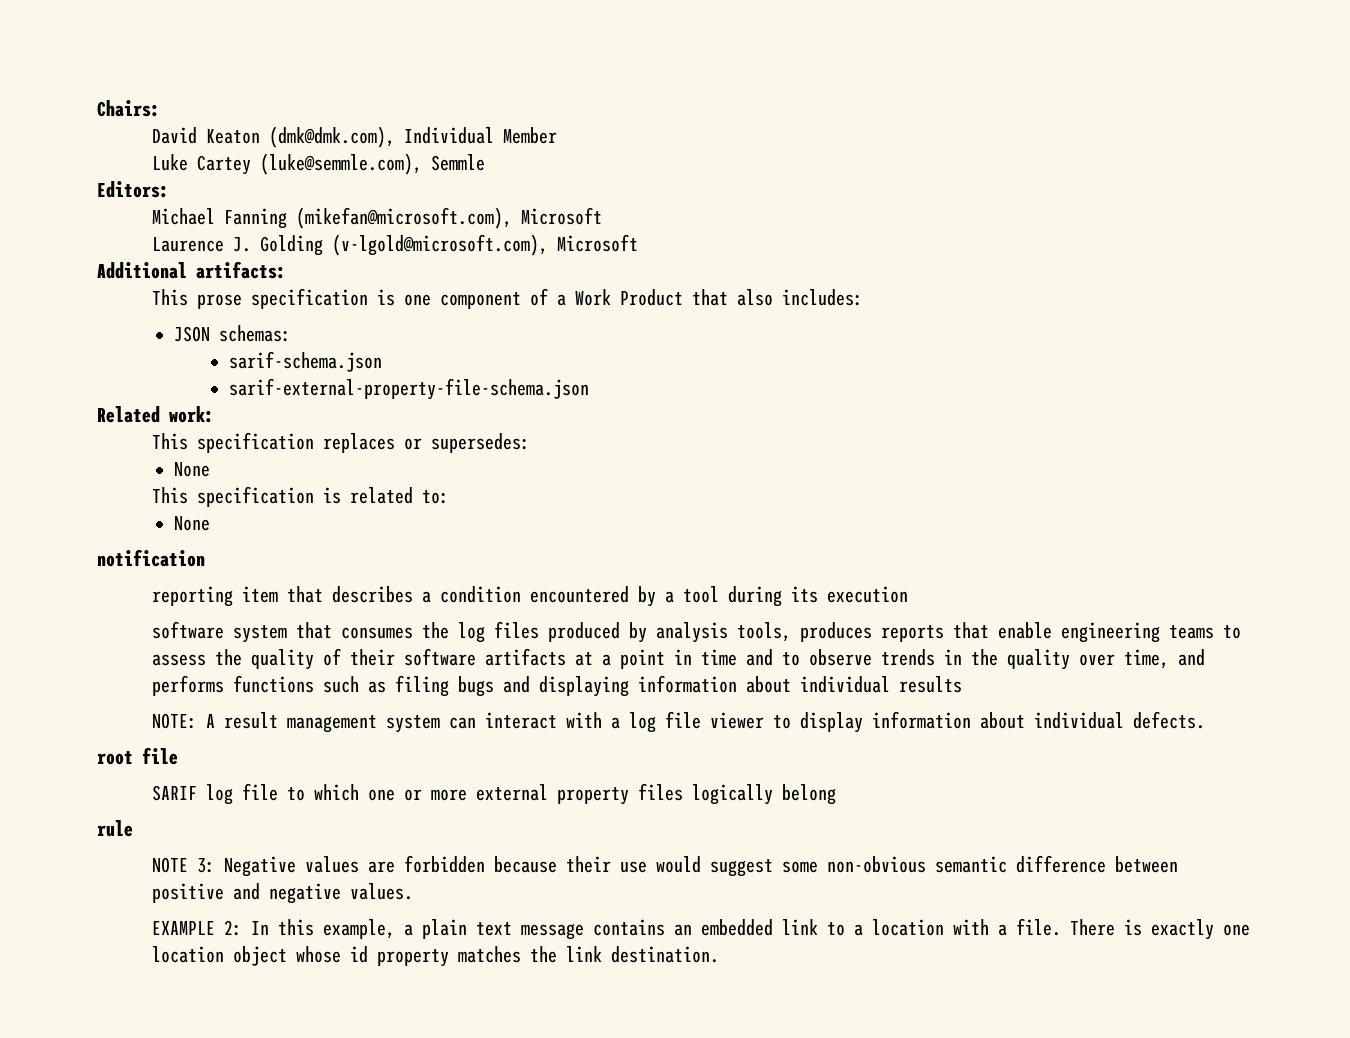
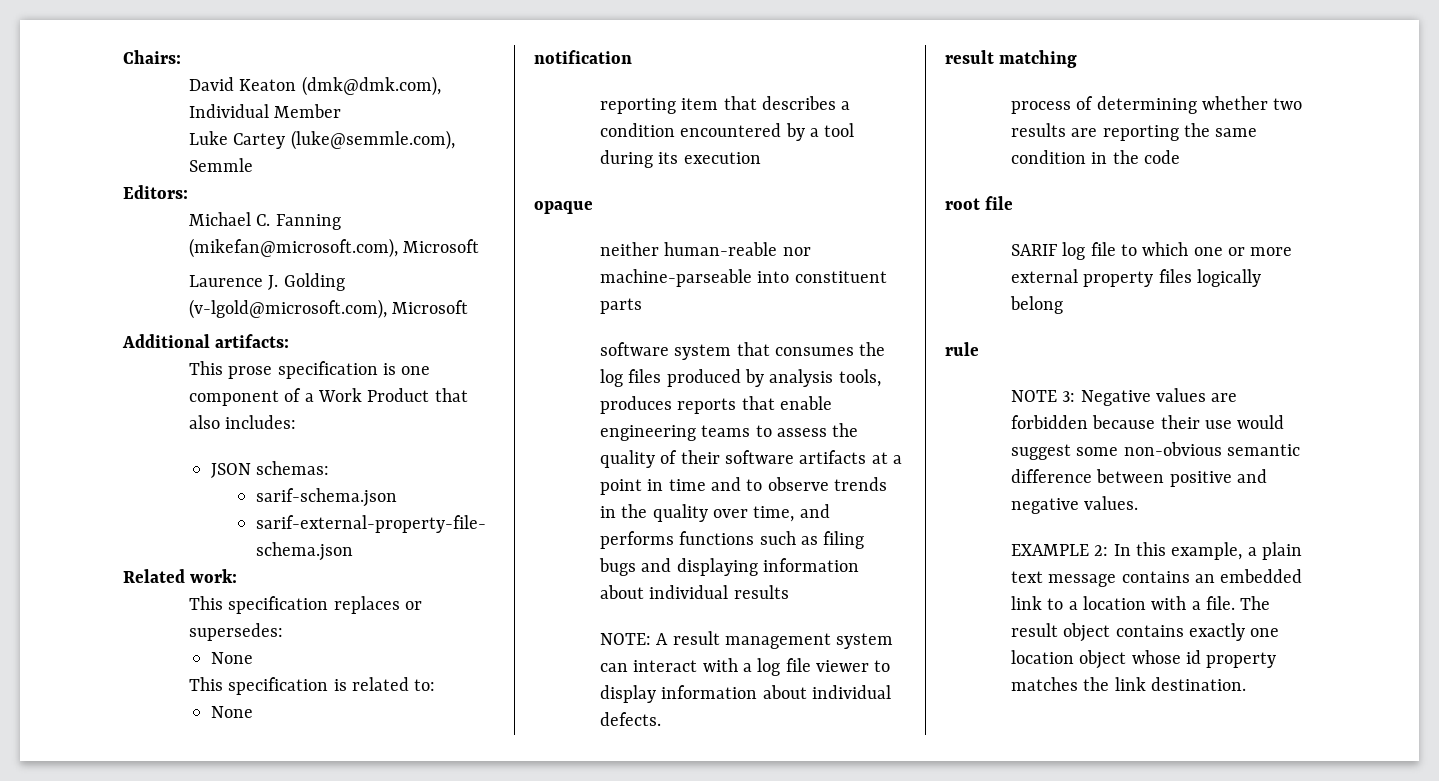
- Michael Fanning (mikefan@microsoft.com), Microsoft
+ Michael C. Fanning (mikefan@microsoft.com), Microsoft
+ opaque
+ neither human-reable nor machine-parseable into constituent parts
+ result matching
+ process of determining whether two results are reporting the same condition in the code
- There is exactly one location object whose id property matches the link destination.
+ The result object contains exactly one location object whose id property matches the link destination.

